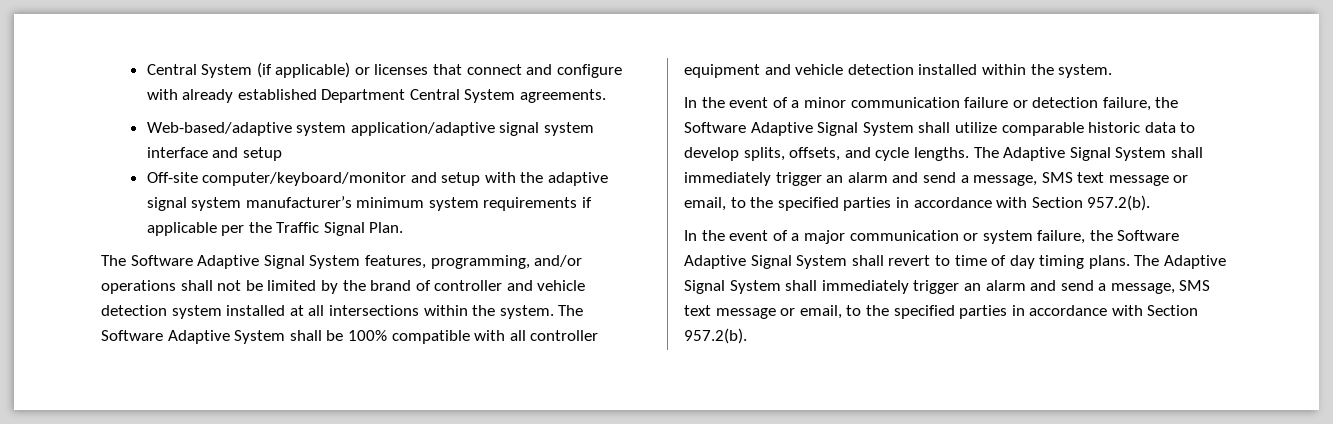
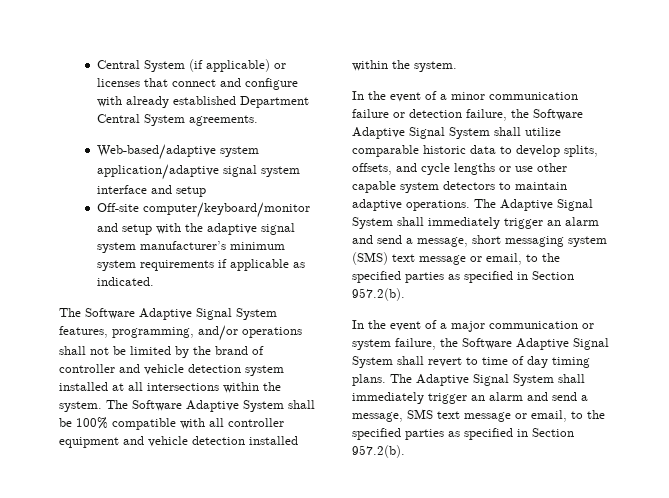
- Off-site computer/keyboard/monitor and setup with the adaptive signal system manufacturer’s minimum system requirements if applicable per the Traffic Signal Plan.
+ Off-site computer/keyboard/monitor and setup with the adaptive signal system manufacturer’s minimum system requirements if applicable as indicated.
- In the event of a minor communication failure or detection failure, the Software Adaptive Signal System shall utilize comparable historic data to develop splits, offsets, and cycle lengths. The Adaptive Signal System shall immediately trigger an alarm and send a message, SMS text message or email, to the specified parties in accordance with Section 957.2(b).
+ In the event of a minor communication failure or detection failure, the Software Adaptive Signal System shall utilize comparable historic data to develop splits, offsets, and cycle lengths or use other capable system detectors to maintain adaptive operations. The Adaptive Signal System shall immediately trigger an alarm and send a message, short messaging system (SMS) text message or email, to the specified parties as specified in Section 957.2(b).
- In the event of a major communication or system failure, the Software Adaptive Signal System shall revert to time of day timing plans. The Adaptive Signal System shall immediately trigger an alarm and send a message, SMS text message or email, to the specified parties in accordance with Section 957.2(b).
+ In the event of a major communication or system failure, the Software Adaptive Signal System shall revert to time of day timing plans. The Adaptive Signal System shall immediately trigger an alarm and send a message, SMS text message or email, to the specified parties as specified in Section 957.2(b).

